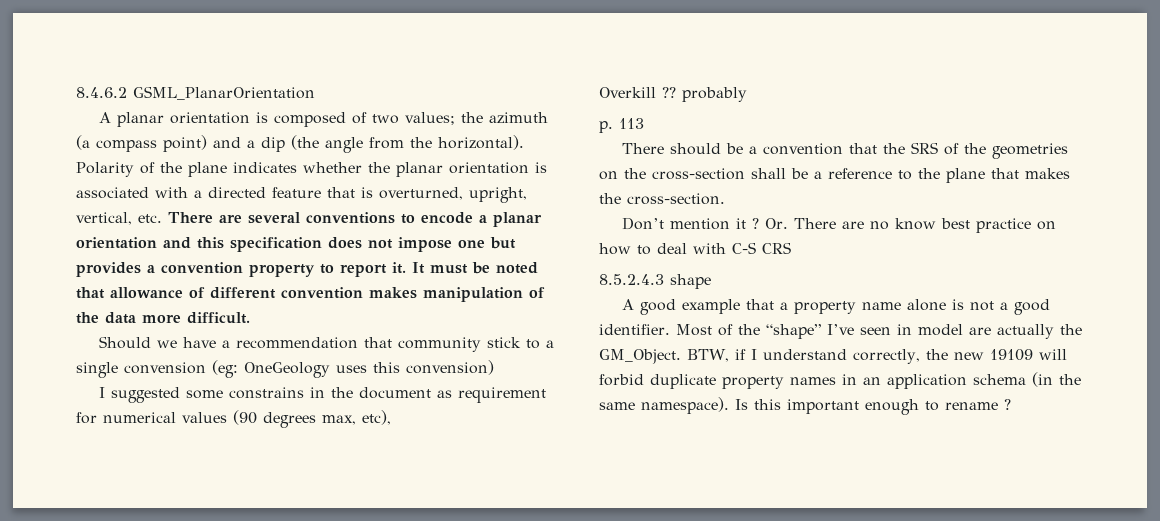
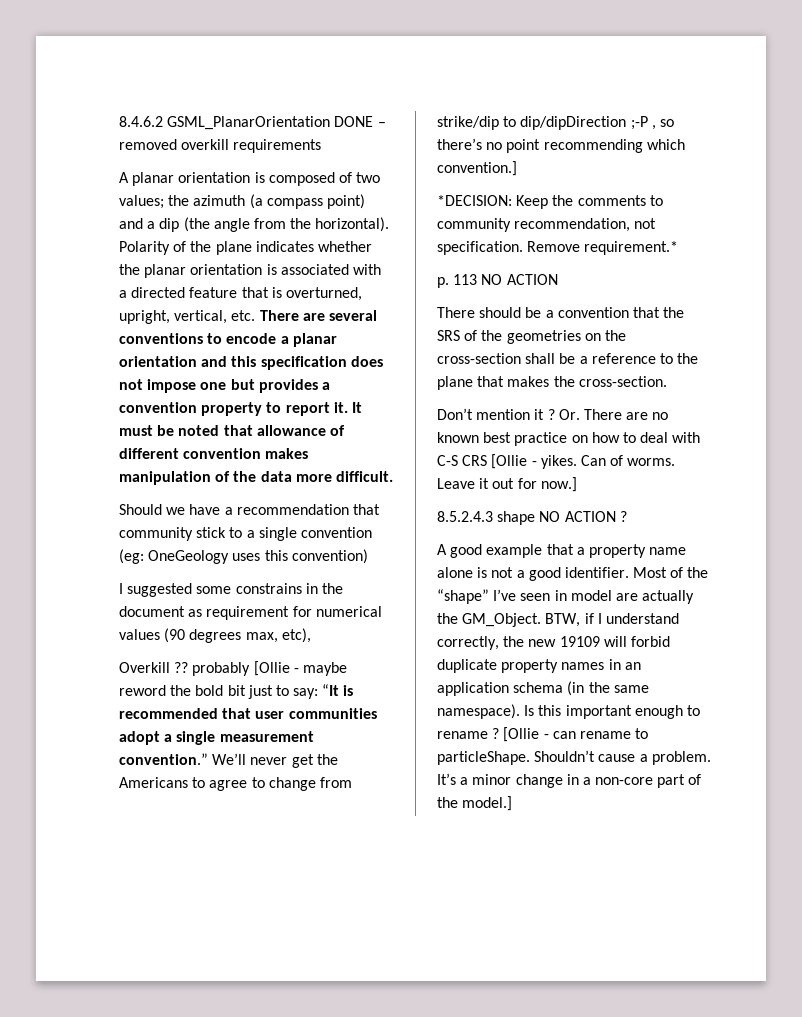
- 8.4.6.2 GSML_PlanarOrientation
+ 8.4.6.2 GSML_PlanarOrientation DONE – removed overkill requirements
- Should we have a recommendation that community stick to a single convension (eg: OneGeology uses this convension)
+ Should we have a recommendation that community stick to a single convention (eg: OneGeology uses this convention)
- Overkill ?? probably
+ Overkill ?? probably [Ollie - maybe reword the bold bit just to say: “It is recommended that user communities adopt a single measurement convention.” We’ll never get the Americans to agree to change from strike/dip to dip/dipDirection ;-P , so there’s no point recommending which convention.]
+ *DECISION: Keep the comments to community recommendation, not specification. Remove requirement.*
- p. 113
+ p. 113 NO ACTION
- Or. There are no know best practice on how to deal with C-S CRS
+ Or. There are no known best practice on how to deal with C-S CRS [Ollie - yikes. Can of worms. Leave it out for now.]
- 8.5.2.4.3 shape
+ 8.5.2.4.3 shape NO ACTION ?
+ [Ollie - can rename to particleShape. Shouldn’t cause a problem. It’s a minor change in a non-core part of the model.]

